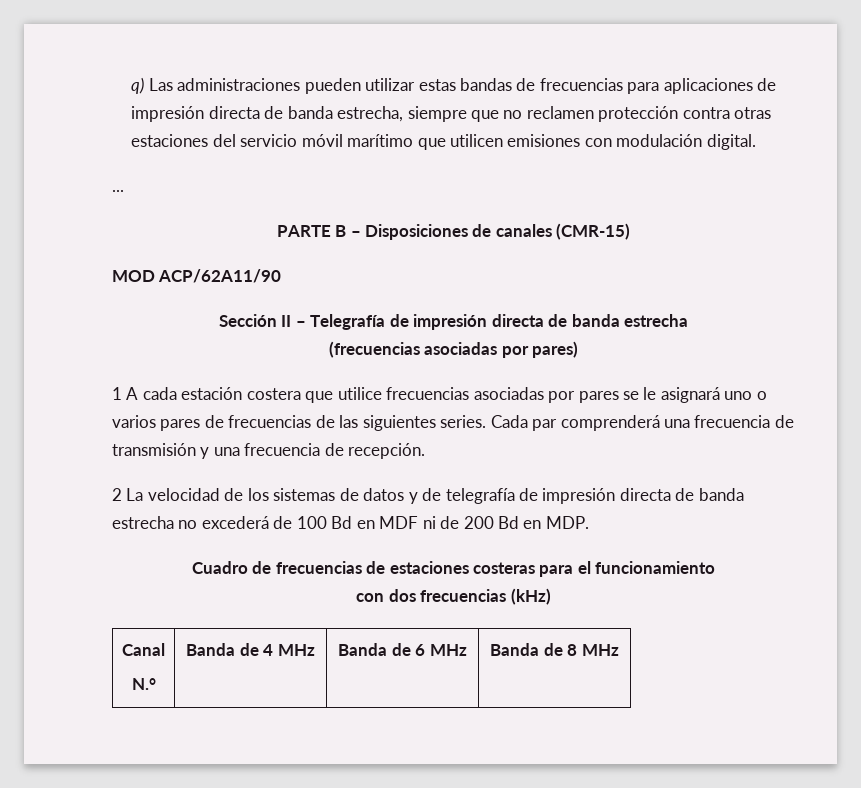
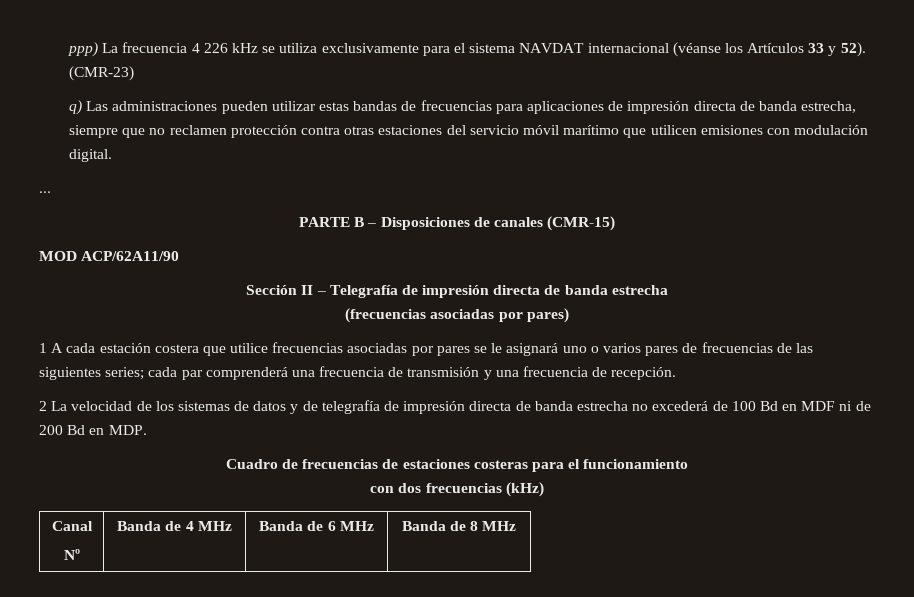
+ ppp) La frecuencia 4 226 kHz se utiliza exclusivamente para el sistema NAVDAT internacional (véanse los Artículos 33 y 52). (CMR-23)
- 1 A cada estación costera que utilice frecuencias asociadas por pares se le asignará uno o varios pares de frecuencias de las siguientes series. Cada par comprenderá una frecuencia de transmisión y una frecuencia de recepción.
+ 1 A cada estación costera que utilice frecuencias asociadas por pares se le asignará uno o varios pares de frecuencias de las siguientes series; cada par comprenderá una frecuencia de transmisión y una frecuencia de recepción.
  Canal
- N.° | Banda de 4 MHz | Banda de 6 MHz | Banda de 8 MHz
+ Nº | Banda de 4 MHz | Banda de 6 MHz | Banda de 8 MHz

